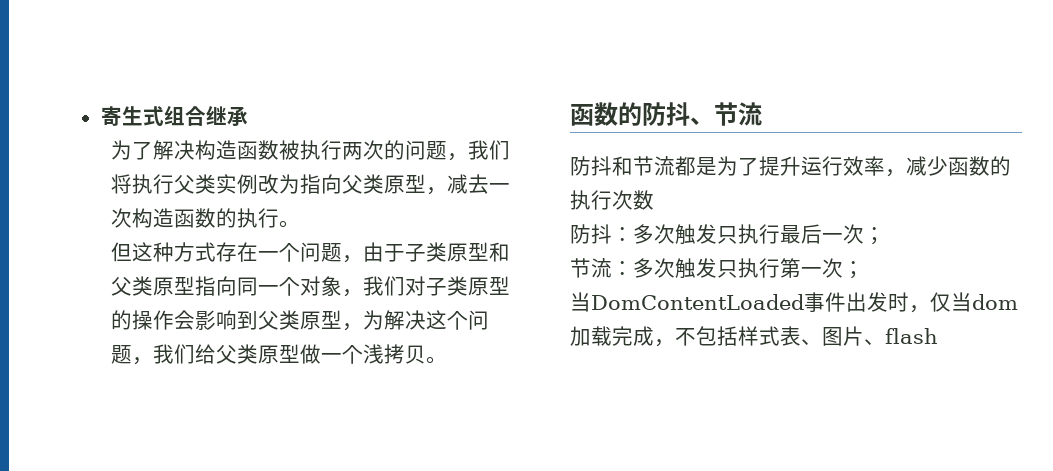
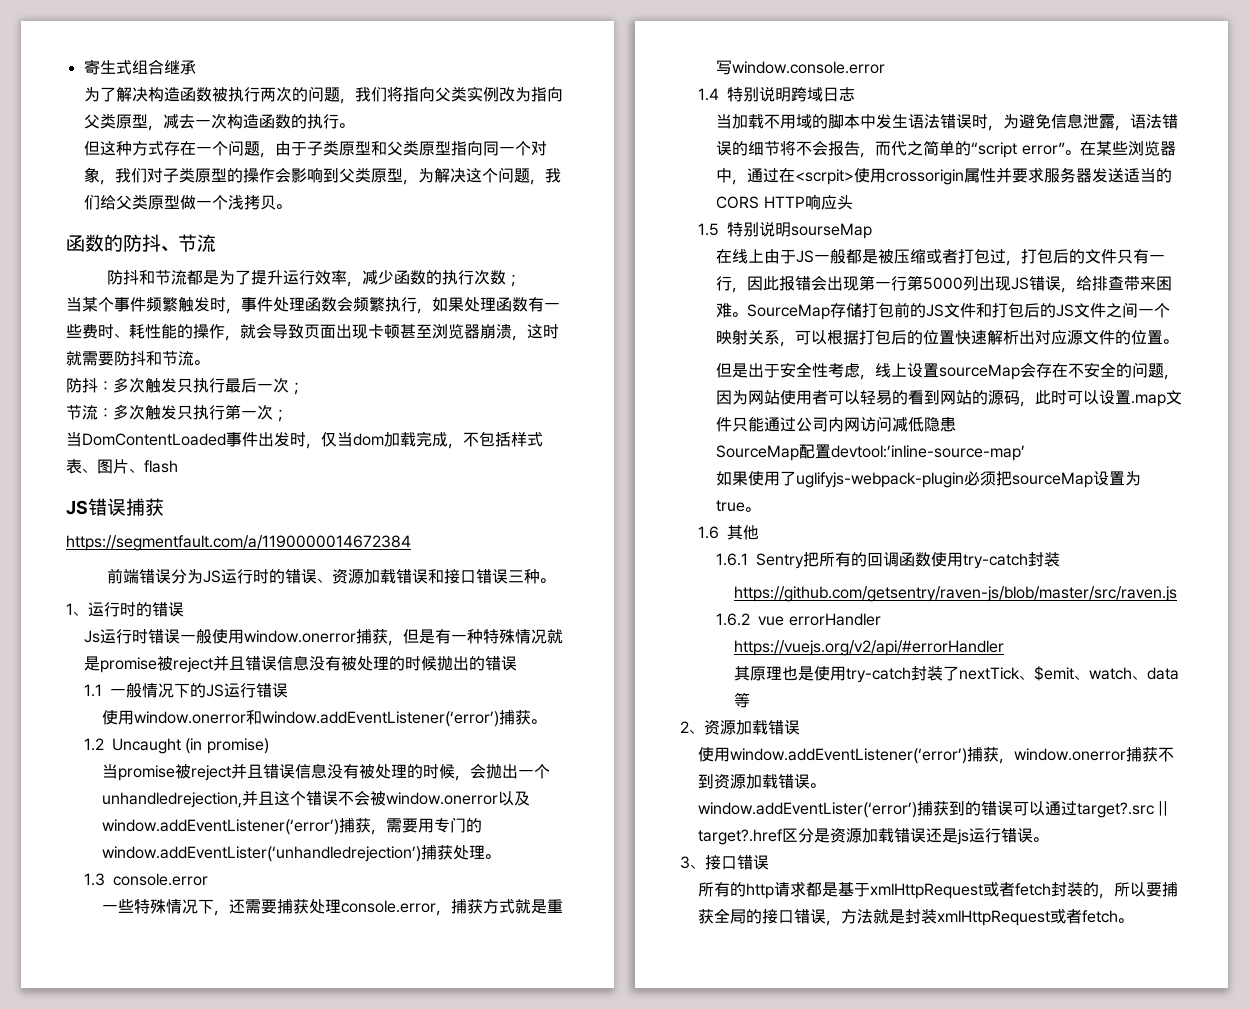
- 为了解决构造函数被执行两次的问题，我们将执行父类实例改为指向父类原型，减去一次构造函数的执行。
+ 为了解决构造函数被执行两次的问题，我们将指向父类实例改为指向父类原型，减去一次构造函数的执行。
- 防抖和节流都是为了提升运行效率，减少函数的执行次数
+ 防抖和节流都是为了提升运行效率，减少函数的执行次数；
+ 当某个事件频繁触发时，事件处理函数会频繁执行，如果处理函数有一些费时、耗性能的操作，就会导致页面出现卡顿甚至浏览器崩溃，这时就需要防抖和节流。
+ JS错误捕获
+ https://segmentfault.com/a/1190000014672384
+ 前端错误分为JS运行时的错误、资源加载错误和接口错误三种。
+ 1、运行时的错误
+ Js运行时错误一般使用window.onerror捕获，但是有一种特殊情况就是promise被reject并且错误信息没有被处理的时候抛出的错误
+ 1.1一般情况下的JS运行错误
+ 使用window.onerror和window.addEventListener(‘error’)捕获。
+ 1.2 Uncaught (in promise)
+ 当promise被reject并且错误信息没有被处理的时候，会抛出一个unhandledrejection,并且这个错误不会被window.onerror以及window.addEventListener(‘error’)捕获，需要用专门的window.addEventLister(‘unhandledrejection’)捕获处理。
+ 1.3 console.error
+ 一些特殊情况下，还需要捕获处理console.error，捕获方式就是重写window.console.error
+ 1.4特别说明跨域日志
+ 当加载不用域的脚本中发生语法错误时，为避免信息泄露，语法错误的细节将不会报告，而代之简单的“script error”。在某些浏览器中，通过在<scrpit>使用crossorigin属性并要求服务器发送适当的CORS HTTP响应头
+ 1.5特别说明sourseMap
+ 在线上由于JS一般都是被压缩或者打包过，打包后的文件只有一行，因此报错会出现第一行第5000列出现JS错误，给排查带来困难。SourceMap存储打包前的JS文件和打包后的JS文件之间一个映射关系，可以根据打包后的位置快速解析出对应源文件的位置。
+ 但是出于安全性考虑，线上设置sourceMap会存在不安全的问题，因为网站使用者可以轻易的看到网站的源码，此时可以设置.map文件只能通过公司内网访问减低隐患
+ SourceMap配置devtool:’inline-source-map’
+ 如果使用了uglifyjs-webpack-plugin必须把sourceMap设置为true。
+ 1.6其他
+ 1.6.1 Sentry把所有的回调函数使用try-catch封装
+ https://github.com/getsentry/raven-js/blob/master/src/raven.js
+ 1.6.2 vue errorHandler
+ https://vuejs.org/v2/api/#errorHandler
+ 其原理也是使用try-catch封装了nextTick、$emit、watch、data等
+ 2、资源加载错误
+ 使用window.addEventListener(‘error’)捕获，window.onerror捕获不到资源加载错误。
+ window.addEventLister(‘error’)捕获到的错误可以通过target?.src || target?.href区分是资源加载错误还是js运行错误。
+ 3、接口错误
+ 所有的http请求都是基于xmlHttpRequest或者fetch封装的，所以要捕获全局的接口错误，方法就是封装xmlHttpRequest或者fetch。

